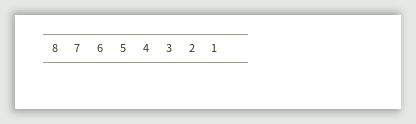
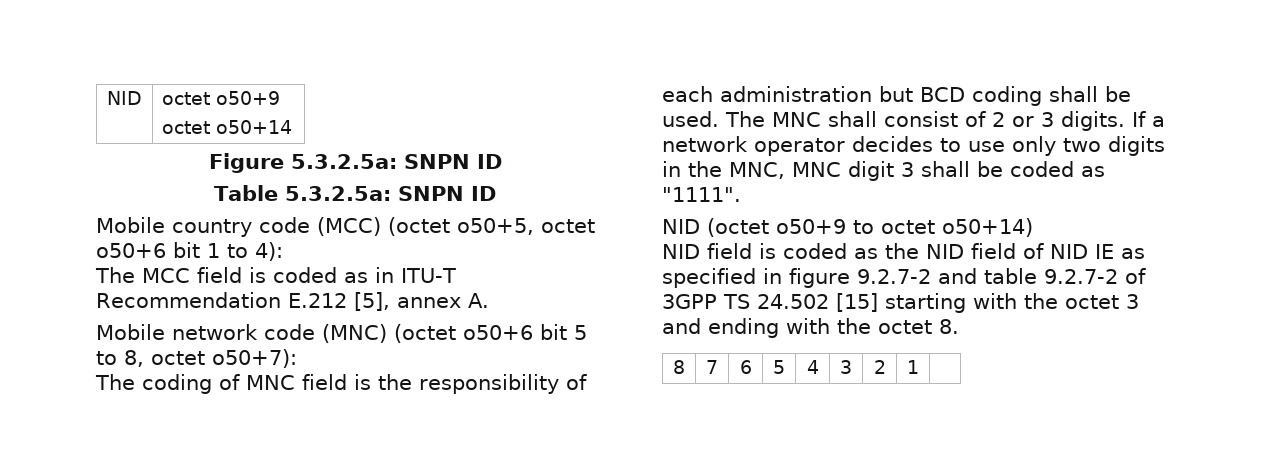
+ NID | octet o50+9
+ octet o50+14
+ Figure 5.3.2.5a: SNPN ID
+ Table 5.3.2.5a: SNPN ID
+ Mobile country code (MCC) (octet o50+5, octet o50+6 bit 1 to 4):
+ The MCC field is coded as in ITU-T Recommendation E.212 [5], annex A.
+ Mobile network code (MNC) (octet o50+6 bit 5 to 8, octet o50+7):
+ The coding of MNC field is the responsibility of each administration but BCD coding shall be used. The MNC shall consist of 2 or 3 digits. If a network operator decides to use only two digits in the MNC, MNC digit 3 shall be coded as "1111".
+ NID (octet o50+9 to octet o50+14)
+ NID field is coded as the NID field of NID IE as specified in figure 9.2.7-2 and table 9.2.7-2 of 3GPP TS 24.502 [15] starting with the octet 3 and ending with the octet 8.

